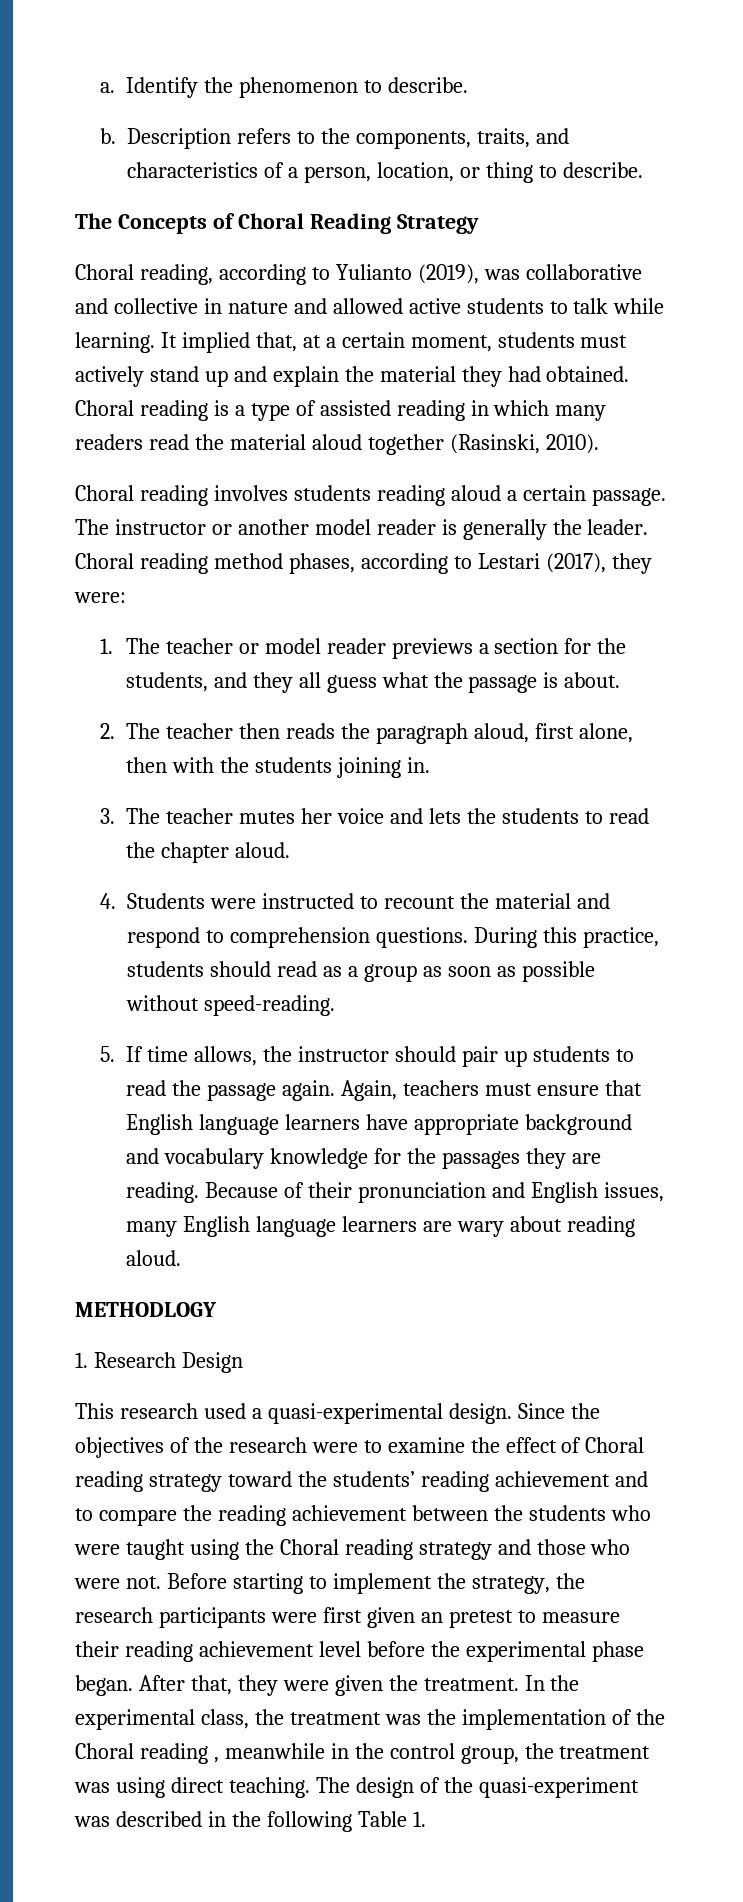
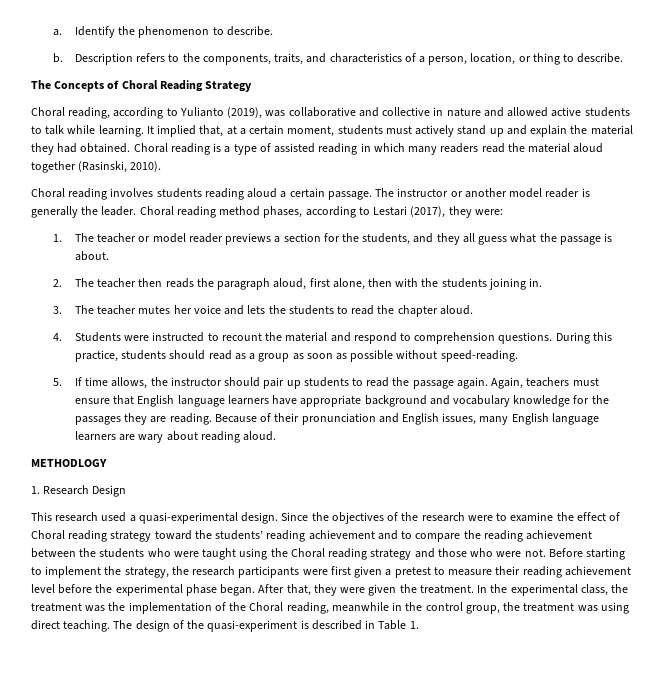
- Before starting to implement the strategy, the research participants were first given an pretest to measure their reading achievement level before the experimental phase began.
+ Before starting to implement the strategy, the research participants were first given a pretest to measure their reading achievement level before the experimental phase began.
- In the experimental class, the treatment was the implementation of the Choral reading , meanwhile in the control group, the treatment was using direct teaching.
+ In the experimental class, the treatment was the implementation of the Choral reading, meanwhile in the control group, the treatment was using direct teaching.
- The design of the quasi-experiment was described in the following Table 1.
+ The design of the quasi-experiment is described in Table 1.

